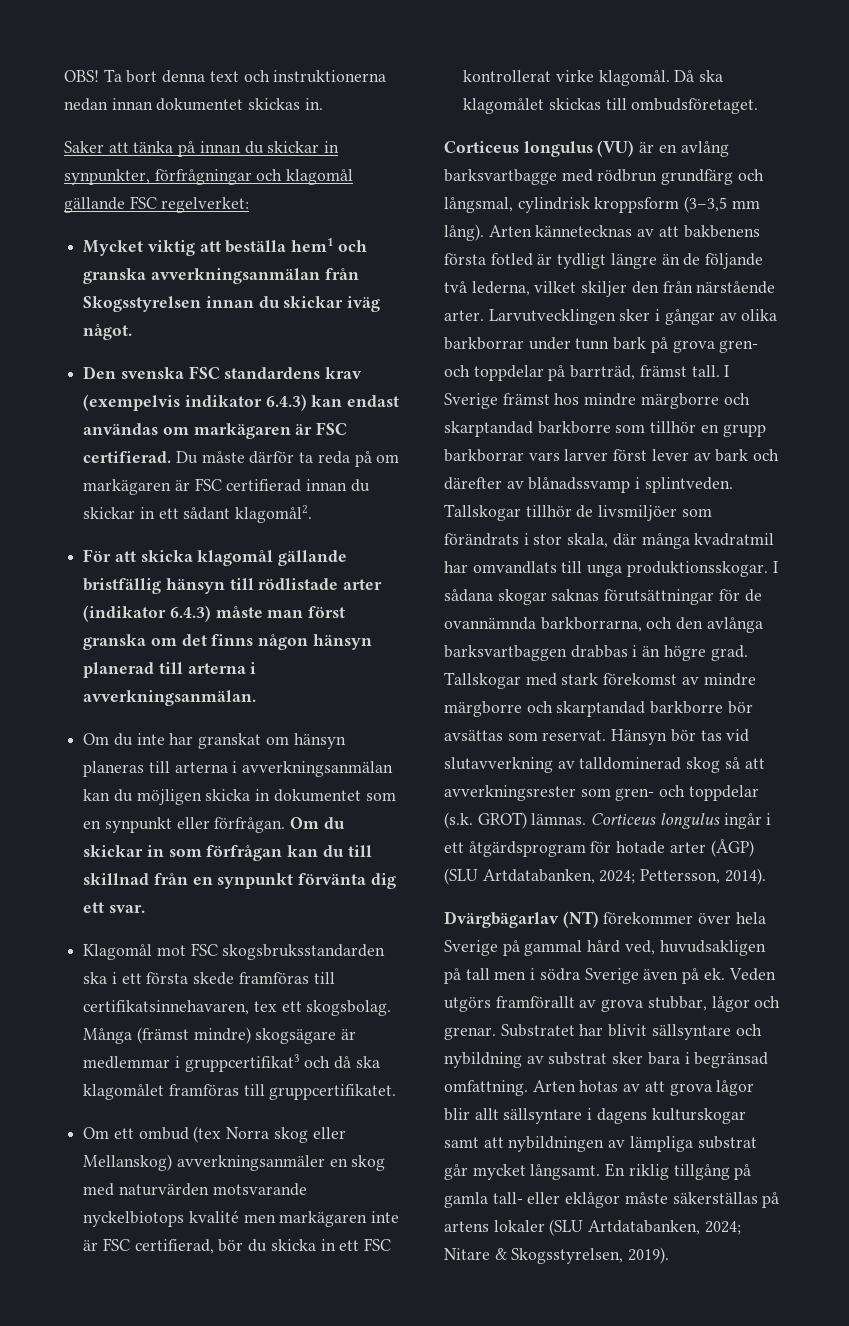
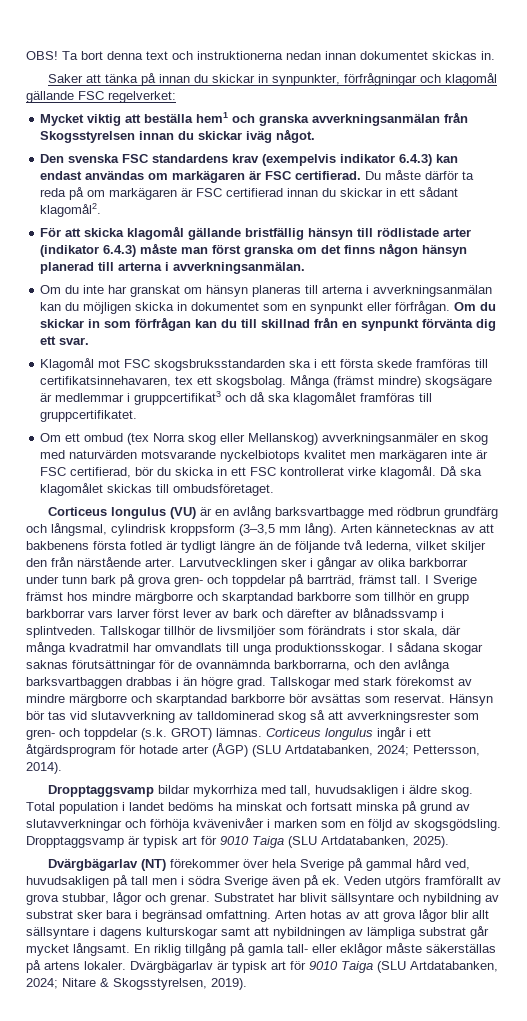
- Om ett ombud (tex Norra skog eller Mellanskog) avverkningsanmäler en skog med naturvärden motsvarande nyckelbiotops kvalité men markägaren inte är FSC certifierad, bör du skicka in ett FSC kontrollerat virke klagomål.
+ Om ett ombud (tex Norra skog eller Mellanskog) avverkningsanmäler en skog med naturvärden motsvarande nyckelbiotops kvalitet men markägaren inte är FSC certifierad, bör du skicka in ett FSC kontrollerat virke klagomål.
+ Dropptaggsvamp bildar mykorrhiza med tall, huvudsakligen i äldre skog. Total population i landet bedöms ha minskat och fortsatt minska på grund av slutavverkningar och förhöja kvävenivåer i marken som en följd av skogsgödsling. Dropptaggsvamp är typisk art för 9010 Taiga (SLU Artdatabanken, 2025).
- En riklig tillgång på gamla tall- eller eklågor måste säkerställas på artens lokaler (SLU Artdatabanken, 2024; Nitare & Skogsstyrelsen, 2019).
+ En riklig tillgång på gamla tall- eller eklågor måste säkerställas på artens lokaler. Dvärgbägarlav är typisk art för 9010 Taiga (SLU Artdatabanken, 2024; Nitare & Skogsstyrelsen, 2019).

